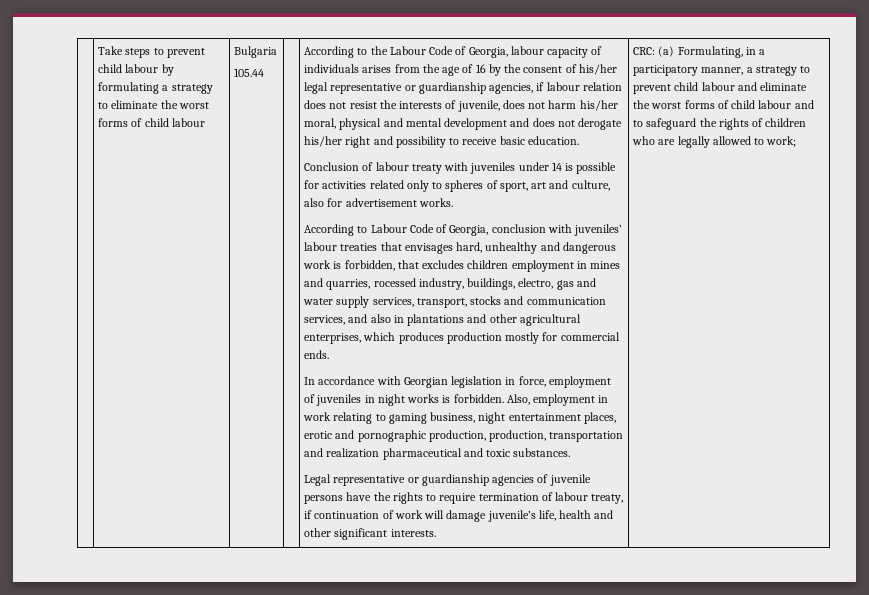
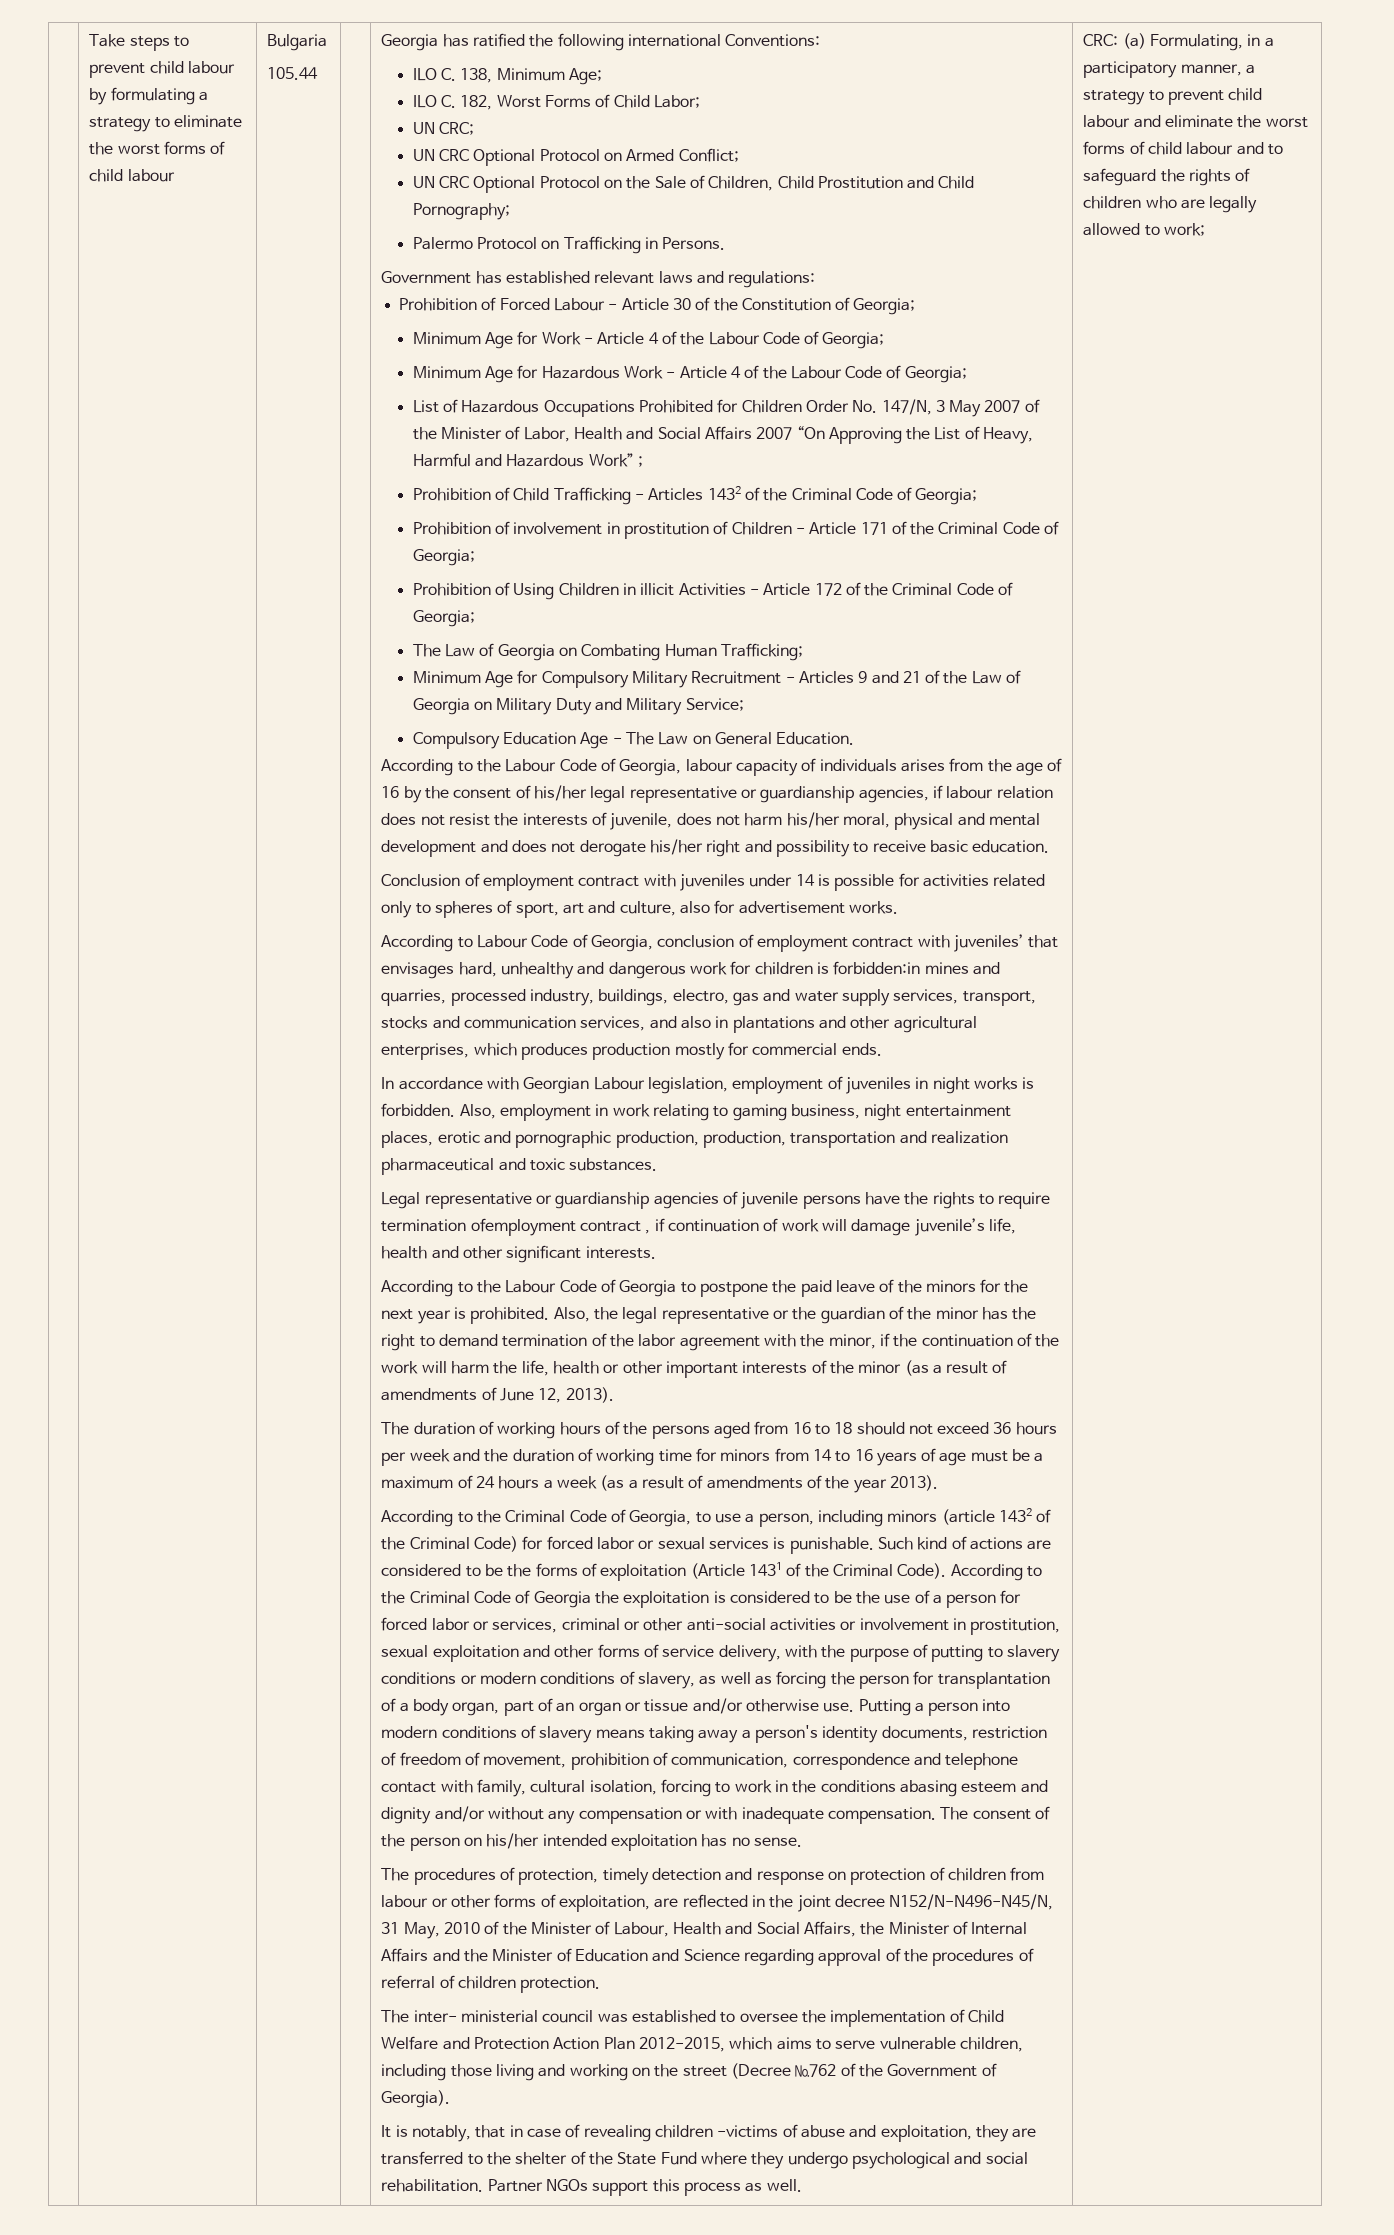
+ Georgia has ratified the following international Conventions:
+ ILO C. 138, Minimum Age;
+ ILO C. 182, Worst Forms of Child Labor;
+ UN CRC;
+ UN CRC Optional Protocol on Armed Conflict;
+ UN CRC Optional Protocol on the Sale of Children, Child Prostitution and Child Pornography;
+ Palermo Protocol on Trafficking in Persons.
+ Government has established relevant laws and regulations:
+ Prohibition of Forced Labour - Article 30 of the Constitution of Georgia;
+ Minimum Age for Work - Article 4 of the Labour Code of Georgia;
+ Minimum Age for Hazardous Work - Article 4 of the Labour Code of Georgia;
+ List of Hazardous Occupations Prohibited for Children Order No. 147/N, 3 May 2007 of the Minister of Labor, Health and Social Affairs 2007 “On Approving the List of Heavy, Harmful and Hazardous Work” ;
+ Prohibition of Child Trafficking - Articles 1432 of the Criminal Code of Georgia;
+ Prohibition of involvement in prostitution of Children - Article 171 of the Criminal Code of Georgia;
+ Prohibition of Using Children in illicit Activities - Article 172 of the Criminal Code of Georgia;
+ The Law of Georgia on Combating Human Trafficking;
+ Minimum Age for Compulsory Military Recruitment - Articles 9 and 21 of the Law of Georgia on Military Duty and Military Service;
+ Compulsory Education Age - The Law on General Education.
- Conclusion of labour treaty with juveniles under 14 is possible for activities related only to spheres of sport, art and culture, also for advertisement works.
+ Conclusion of employment contract with juveniles under 14 is possible for activities related only to spheres of sport, art and culture, also for advertisement works.
- According to Labour Code of Georgia, conclusion with juveniles’ labour treaties that envisages hard, unhealthy and dangerous work is forbidden, that excludes children employment in mines and quarries, rocessed industry, buildings, electro, gas and water supply services, transport, stocks and communication services, and also in plantations and other agricultural enterprises, which produces production mostly for commercial ends.
+ According to Labour Code of Georgia, conclusion of employment contract with juveniles’ that envisages hard, unhealthy and dangerous work for children is forbidden:in mines and quarries, processed industry, buildings, electro, gas and water supply services, transport, stocks and communication services, and also in plantations and other agricultural enterprises, which produces production mostly for commercial ends.
- In accordance with Georgian legislation in force, employment of juveniles in night works is forbidden.
+ In accordance with Georgian Labour legislation, employment of juveniles in night works is forbidden.
- Legal representative or guardianship agencies of juvenile persons have the rights to require termination of labour treaty, if continuation of work will damage juvenile’s life, health and other significant interests.
+ Legal representative or guardianship agencies of juvenile persons have the rights to require termination ofemployment contract , if continuation of work will damage juvenile’s life, health and other significant interests.
+ According to the Labour Code of Georgia to postpone the paid leave of the minors for the next year is prohibited. Also, the legal representative or the guardian of the minor has the right to demand termination of the labor agreement with the minor, if the continuation of the work will harm the life, health or other important interests of the minor (as a result of amendments of June 12, 2013).
+ The duration of working hours of the persons aged from 16 to 18 should not exceed 36 hours per week and the duration of working time for minors from 14 to 16 years of age must be a maximum of 24 hours a week (as a result of amendments of the year 2013).
+ According to the Criminal Code of Georgia, to use a person, including minors (article 1432 of the Criminal Code) for forced labor or sexual services is punishable. Such kind of actions are considered to be the forms of exploitation (Article 1431 of the Criminal Code). According to the Criminal Code of Georgia the exploitation is considered to be the use of a person for forced labor or services, criminal or other anti-social activities or involvement in prostitution, sexual exploitation and other forms of service delivery, with the purpose of putting to slavery conditions or modern conditions of slavery, as well as forcing the person for transplantation of a body organ, part of an organ or tissue and/or otherwise use. Putting a person into modern conditions of slavery means taking away a person's identity documents, restriction of freedom of movement, prohibition of communication, correspondence and telephone contact with family, cultural isolation, forcing to work in the conditions abasing esteem and dignity and/or without any compensation or with inadequate compensation. The consent of the person on his/her intended exploitation has no sense.
+ The procedures of protection, timely detection and response on protection of children from labour or other forms of exploitation, are reflected in the joint decree N152/N-N496-N45/N, 31 May, 2010 of the Minister of Labour, Health and Social Affairs, the Minister of Internal Affairs and the Minister of Education and Science regarding approval of the procedures of referral of children protection.
+ The inter- ministerial council was established to oversee the implementation of Child Welfare and Protection Action Plan 2012-2015, which aims to serve vulnerable children, including those living and working on the street (Decree №762 of the Government of Georgia).
+ It is notably, that in case of revealing children -victims of abuse and exploitation, they are transferred to the shelter of the State Fund where they undergo psychological and social rehabilitation. Partner NGOs support this process as well.

